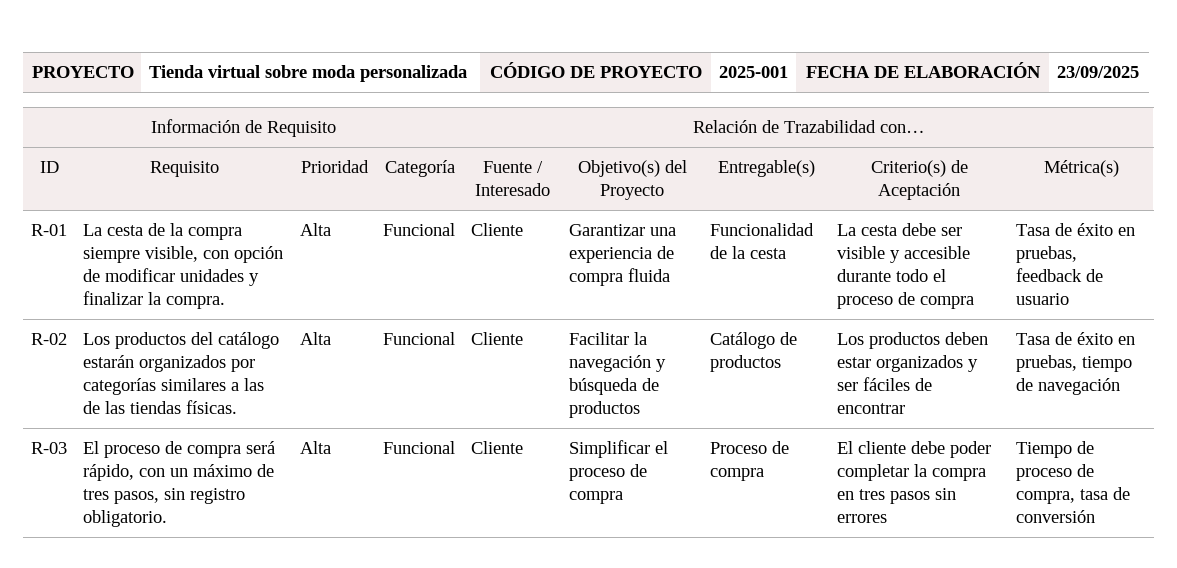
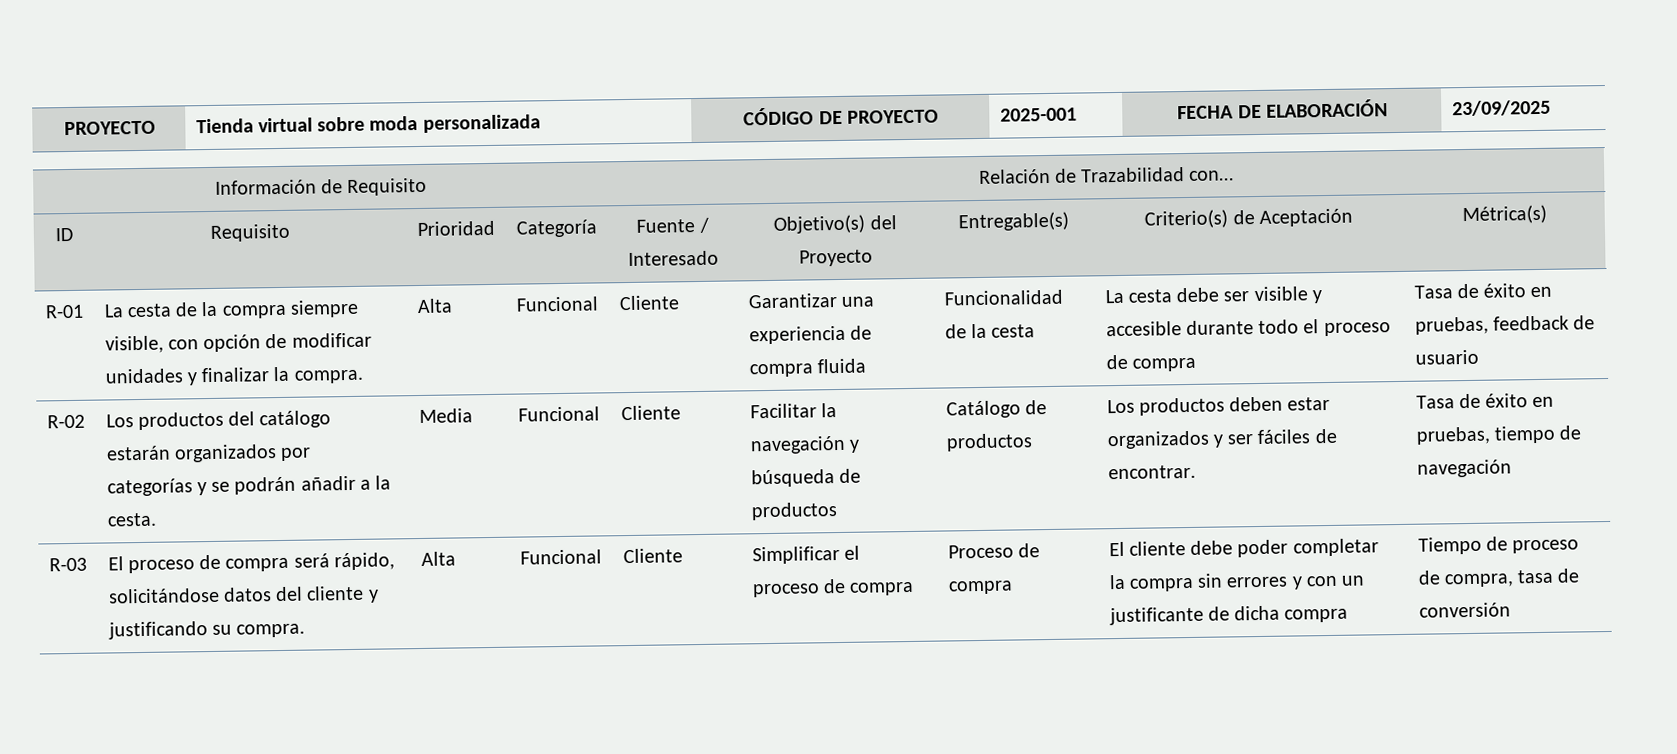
- Los productos del catálogo estarán organizados por categorías similares a las de las tiendas físicas. | Alta
+ Los productos del catálogo estarán organizados por categorías y se podrán añadir a la cesta. | Media
- Los productos deben estar organizados y ser fáciles de encontrar
+ Los productos deben estar organizados y ser fáciles de encontrar.
- El proceso de compra será rápido, con un máximo de tres pasos, sin registro obligatorio.
+ El proceso de compra será rápido, solicitándose datos del cliente y justificando su compra.
- El cliente debe poder completar la compra en tres pasos sin errores
+ El cliente debe poder completar la compra sin errores y con un justificante de dicha compra

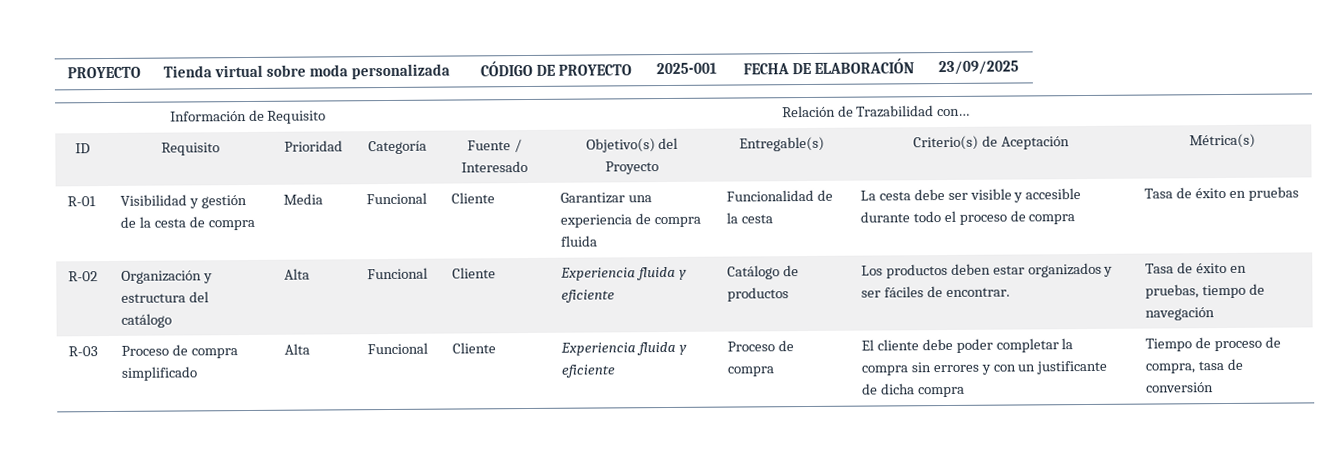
- La cesta de la compra siempre visible, con opción de modificar unidades y finalizar la compra. | Alta
+ Visibilidad y gestión de la cesta de compra | Media
- Tasa de éxito en pruebas, feedback de usuario
- R-02 | Los productos del catálogo estarán organizados por categorías y se podrán añadir a la cesta. | Media | Funcional | Cliente | Facilitar la navegación y búsqueda de productos | Catálogo de productos | Los productos deben estar organizados y ser fáciles de encontrar. | Tasa de éxito en pruebas, tiempo de navegación
+ Tasa de éxito en pruebas
+ R-02 | Organización y estructura del catálogo | Alta | Funcional | Cliente | Experiencia fluida y eficiente | Catálogo de productos | Los productos deben estar organizados y ser fáciles de encontrar. | Tasa de éxito en pruebas, tiempo de navegación
- El proceso de compra será rápido, solicitándose datos del cliente y justificando su compra. | Alta | Funcional | Cliente | Simplificar el proceso de compra
+ Proceso de compra simplificado | Alta | Funcional | Cliente | Experiencia fluida y eficiente

